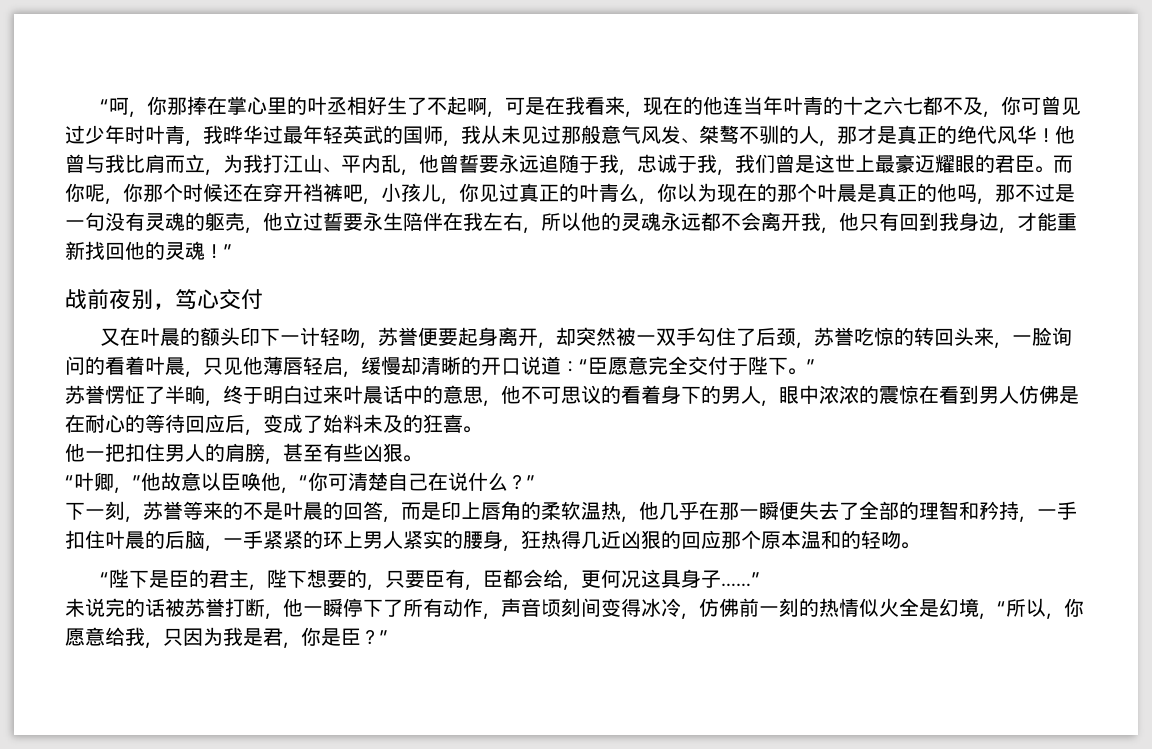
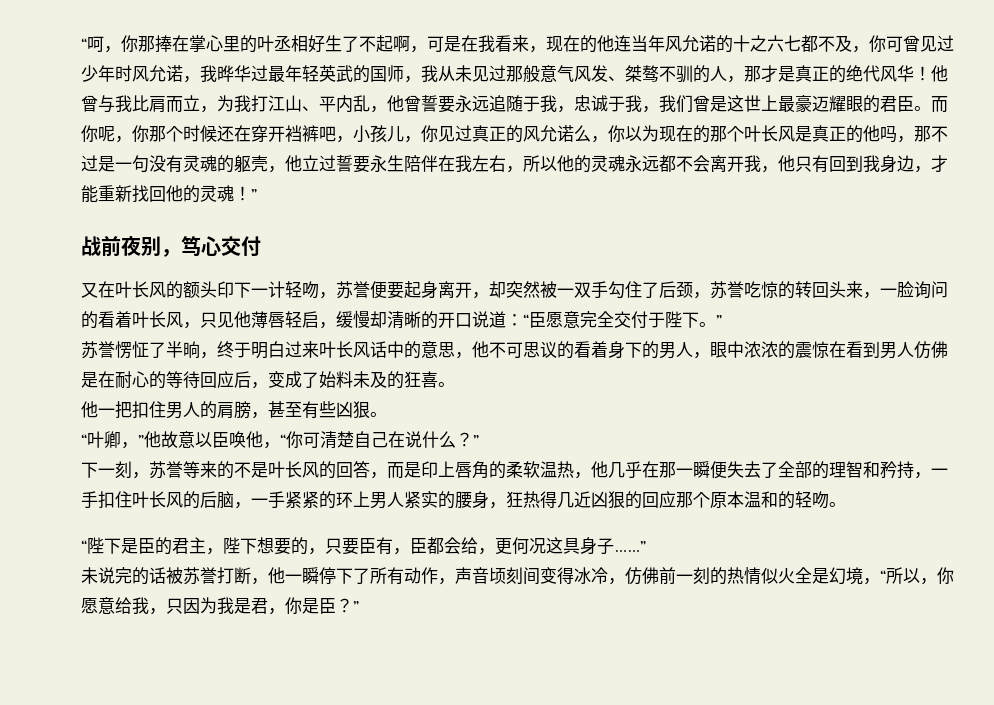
- “呵，你那捧在掌心里的叶丞相好生了不起啊，可是在我看来，现在的他连当年叶青的十之六七都不及，你可曾见过少年时叶青，我晔华过最年轻英武的国师，我从未见过那般意气风发、桀骜不驯的人，那才是真正的绝代风华！
+ “呵，你那捧在掌心里的叶丞相好生了不起啊，可是在我看来，现在的他连当年风允诺的十之六七都不及，你可曾见过少年时风允诺，我晔华过最年轻英武的国师，我从未见过那般意气风发、桀骜不驯的人，那才是真正的绝代风华！
- 而你呢，你那个时候还在穿开裆裤吧，小孩儿，你见过真正的叶青么，你以为现在的那个叶晨是真正的他吗，那不过是一句没有灵魂的躯壳，他立过誓要永生陪伴在我左右，所以他的灵魂永远都不会离开我，他只有回到我身边，才能重新找回他的灵魂！”
+ 而你呢，你那个时候还在穿开裆裤吧，小孩儿，你见过真正的风允诺么，你以为现在的那个叶长风是真正的他吗，那不过是一句没有灵魂的躯壳，他立过誓要永生陪伴在我左右，所以他的灵魂永远都不会离开我，他只有回到我身边，才能重新找回他的灵魂！”
- 又在叶晨的额头印下一计轻吻，苏誉便要起身离开，却突然被一双手勾住了后颈，苏誉吃惊的转回头来，一脸询问的看着叶晨，只见他薄唇轻启，缓慢却清晰的开口说道：“臣愿意完全交付于陛下。”
+ 又在叶长风的额头印下一计轻吻，苏誉便要起身离开，却突然被一双手勾住了后颈，苏誉吃惊的转回头来，一脸询问的看着叶长风，只见他薄唇轻启，缓慢却清晰的开口说道：“臣愿意完全交付于陛下。”
- 苏誉愣怔了半晌，终于明白过来叶晨话中的意思，他不可思议的看着身下的男人，眼中浓浓的震惊在看到男人仿佛是在耐心的等待回应后，变成了始料未及的狂喜。
+ 苏誉愣怔了半晌，终于明白过来叶长风话中的意思，他不可思议的看着身下的男人，眼中浓浓的震惊在看到男人仿佛是在耐心的等待回应后，变成了始料未及的狂喜。
- 下一刻，苏誉等来的不是叶晨的回答，而是印上唇角的柔软温热，他几乎在那一瞬便失去了全部的理智和矜持，一手扣住叶晨的后脑，一手紧紧的环上男人紧实的腰身，狂热得几近凶狠的回应那个原本温和的轻吻。
+ 下一刻，苏誉等来的不是叶长风的回答，而是印上唇角的柔软温热，他几乎在那一瞬便失去了全部的理智和矜持，一手扣住叶长风的后脑，一手紧紧的环上男人紧实的腰身，狂热得几近凶狠的回应那个原本温和的轻吻。

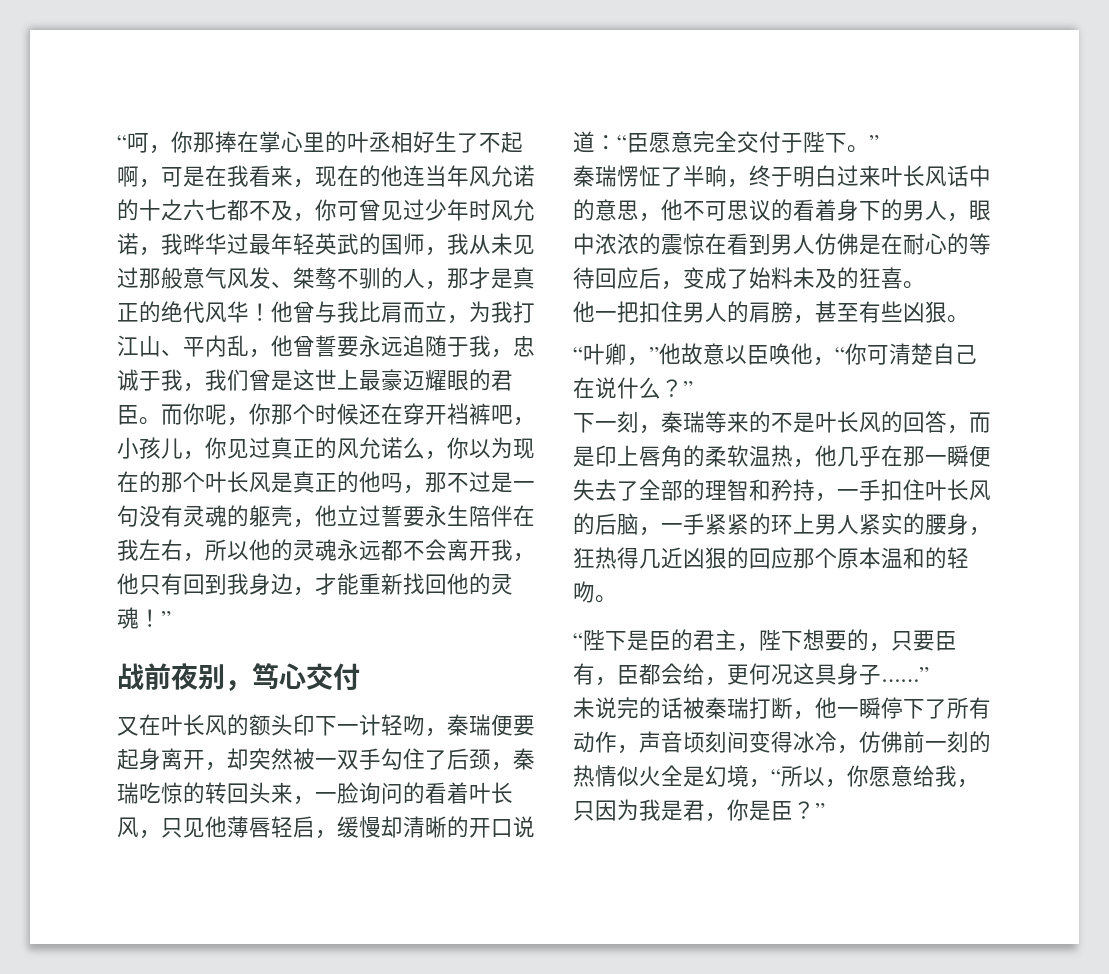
- 又在叶长风的额头印下一计轻吻，苏誉便要起身离开，却突然被一双手勾住了后颈，苏誉吃惊的转回头来，一脸询问的看着叶长风，只见他薄唇轻启，缓慢却清晰的开口说道：“臣愿意完全交付于陛下。”
+ 又在叶长风的额头印下一计轻吻，秦瑞便要起身离开，却突然被一双手勾住了后颈，秦瑞吃惊的转回头来，一脸询问的看着叶长风，只见他薄唇轻启，缓慢却清晰的开口说道：“臣愿意完全交付于陛下。”
- 苏誉愣怔了半晌，终于明白过来叶长风话中的意思，他不可思议的看着身下的男人，眼中浓浓的震惊在看到男人仿佛是在耐心的等待回应后，变成了始料未及的狂喜。
+ 秦瑞愣怔了半晌，终于明白过来叶长风话中的意思，他不可思议的看着身下的男人，眼中浓浓的震惊在看到男人仿佛是在耐心的等待回应后，变成了始料未及的狂喜。
- 下一刻，苏誉等来的不是叶长风的回答，而是印上唇角的柔软温热，他几乎在那一瞬便失去了全部的理智和矜持，一手扣住叶长风的后脑，一手紧紧的环上男人紧实的腰身，狂热得几近凶狠的回应那个原本温和的轻吻。
+ 下一刻，秦瑞等来的不是叶长风的回答，而是印上唇角的柔软温热，他几乎在那一瞬便失去了全部的理智和矜持，一手扣住叶长风的后脑，一手紧紧的环上男人紧实的腰身，狂热得几近凶狠的回应那个原本温和的轻吻。
- 未说完的话被苏誉打断，他一瞬停下了所有动作，声音顷刻间变得冰冷，仿佛前一刻的热情似火全是幻境，“所以，你愿意给我，只因为我是君，你是臣？”
+ 未说完的话被秦瑞打断，他一瞬停下了所有动作，声音顷刻间变得冰冷，仿佛前一刻的热情似火全是幻境，“所以，你愿意给我，只因为我是君，你是臣？”

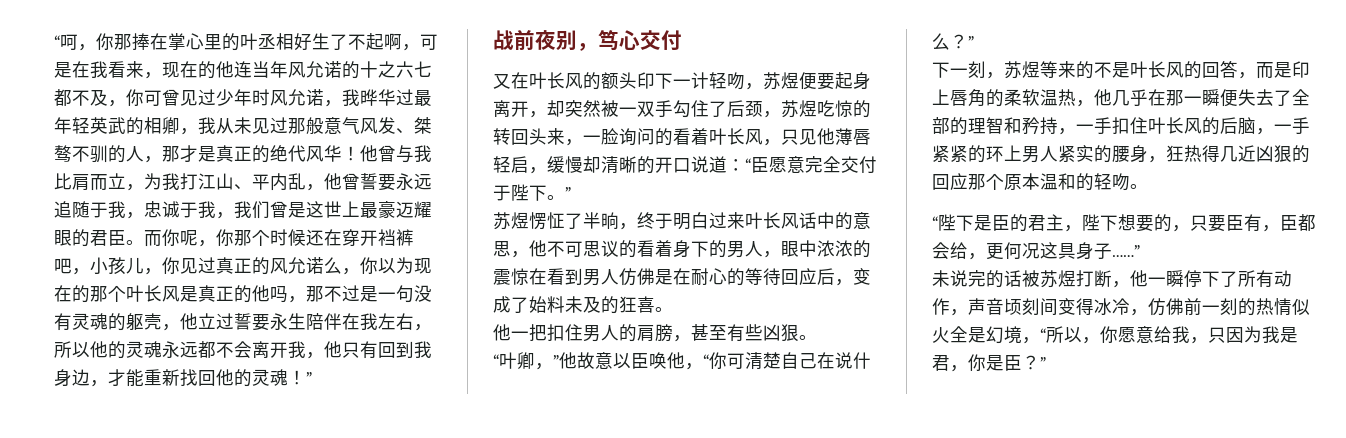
- “呵，你那捧在掌心里的叶丞相好生了不起啊，可是在我看来，现在的他连当年风允诺的十之六七都不及，你可曾见过少年时风允诺，我晔华过最年轻英武的国师，我从未见过那般意气风发、桀骜不驯的人，那才是真正的绝代风华！
+ “呵，你那捧在掌心里的叶丞相好生了不起啊，可是在我看来，现在的他连当年风允诺的十之六七都不及，你可曾见过少年时风允诺，我晔华过最年轻英武的相卿，我从未见过那般意气风发、桀骜不驯的人，那才是真正的绝代风华！
- 又在叶长风的额头印下一计轻吻，秦瑞便要起身离开，却突然被一双手勾住了后颈，秦瑞吃惊的转回头来，一脸询问的看着叶长风，只见他薄唇轻启，缓慢却清晰的开口说道：“臣愿意完全交付于陛下。”
+ 又在叶长风的额头印下一计轻吻，苏煜便要起身离开，却突然被一双手勾住了后颈，苏煜吃惊的转回头来，一脸询问的看着叶长风，只见他薄唇轻启，缓慢却清晰的开口说道：“臣愿意完全交付于陛下。”
- 秦瑞愣怔了半晌，终于明白过来叶长风话中的意思，他不可思议的看着身下的男人，眼中浓浓的震惊在看到男人仿佛是在耐心的等待回应后，变成了始料未及的狂喜。
+ 苏煜愣怔了半晌，终于明白过来叶长风话中的意思，他不可思议的看着身下的男人，眼中浓浓的震惊在看到男人仿佛是在耐心的等待回应后，变成了始料未及的狂喜。
- 下一刻，秦瑞等来的不是叶长风的回答，而是印上唇角的柔软温热，他几乎在那一瞬便失去了全部的理智和矜持，一手扣住叶长风的后脑，一手紧紧的环上男人紧实的腰身，狂热得几近凶狠的回应那个原本温和的轻吻。
+ 下一刻，苏煜等来的不是叶长风的回答，而是印上唇角的柔软温热，他几乎在那一瞬便失去了全部的理智和矜持，一手扣住叶长风的后脑，一手紧紧的环上男人紧实的腰身，狂热得几近凶狠的回应那个原本温和的轻吻。
- 未说完的话被秦瑞打断，他一瞬停下了所有动作，声音顷刻间变得冰冷，仿佛前一刻的热情似火全是幻境，“所以，你愿意给我，只因为我是君，你是臣？”
+ 未说完的话被苏煜打断，他一瞬停下了所有动作，声音顷刻间变得冰冷，仿佛前一刻的热情似火全是幻境，“所以，你愿意给我，只因为我是君，你是臣？”

